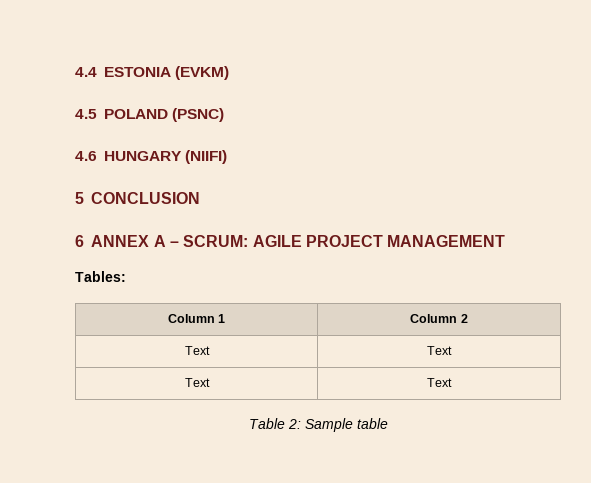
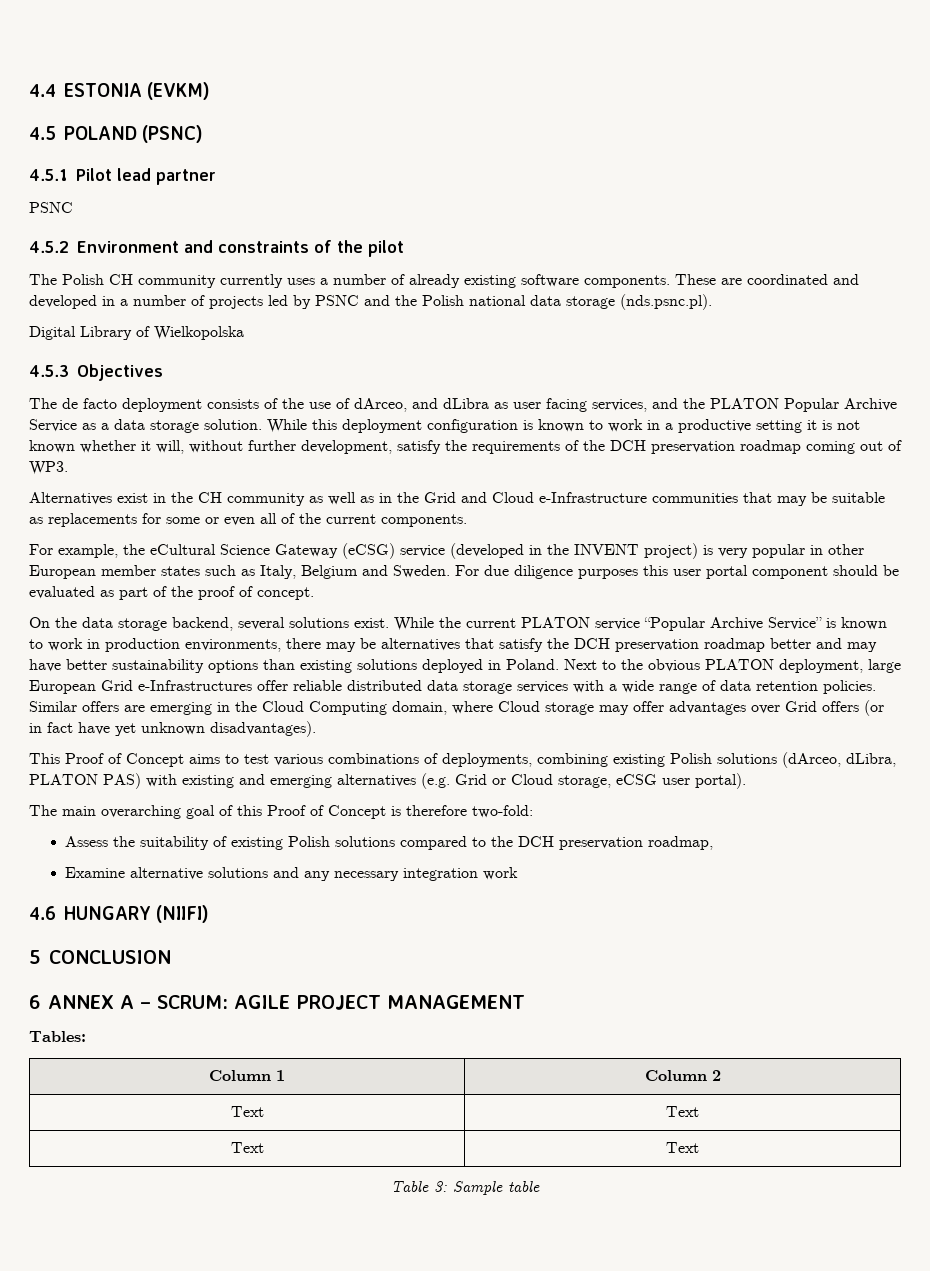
+ 4.5.1 Pilot lead partner
+ PSNC
+ 4.5.2 Environment and constraints of the pilot
+ The Polish CH community currently uses a number of already existing software components. These are coordinated and developed in a number of projects led by PSNC and the Polish national data storage (nds.psnc.pl).
+ Digital Library of Wielkopolska
+ 4.5.3 Objectives
+ The de facto deployment consists of the use of dArceo, and dLibra as user facing services, and the PLATON Popular Archive Service as a data storage solution. While this deployment configuration is known to work in a productive setting it is not known whether it will, without further development, satisfy the requirements of the DCH preservation roadmap coming out of WP3.
+ Alternatives exist in the CH community as well as in the Grid and Cloud e-Infrastructure communities that may be suitable as replacements for some or even all of the current components.
+ For example, the eCultural Science Gateway (eCSG) service (developed in the INVENT project) is very popular in other European member states such as Italy, Belgium and Sweden. For due diligence purposes this user portal component should be evaluated as part of the proof of concept.
+ On the data storage backend, several solutions exist. While the current PLATON service “Popular Archive Service” is known to work in production environments, there may be alternatives that satisfy the DCH preservation roadmap better and may have better sustainability options than existing solutions deployed in Poland. Next to the obvious PLATON deployment, large European Grid e-Infrastructures offer reliable distributed data storage services with a wide range of data retention policies. Similar offers are emerging in the Cloud Computing domain, where Cloud storage may offer advantages over Grid offers (or in fact have yet unknown disadvantages).
+ This Proof of Concept aims to test various combinations of deployments, combining existing Polish solutions (dArceo, dLibra, PLATON PAS) with existing and emerging alternatives (e.g. Grid or Cloud storage, eCSG user portal).
+ The main overarching goal of this Proof of Concept is therefore two-fold:
+ Assess the suitability of existing Polish solutions compared to the DCH preservation roadmap,
+ Examine alternative solutions and any necessary integration work
- Table 2: Sample table
+ Table 3: Sample table

